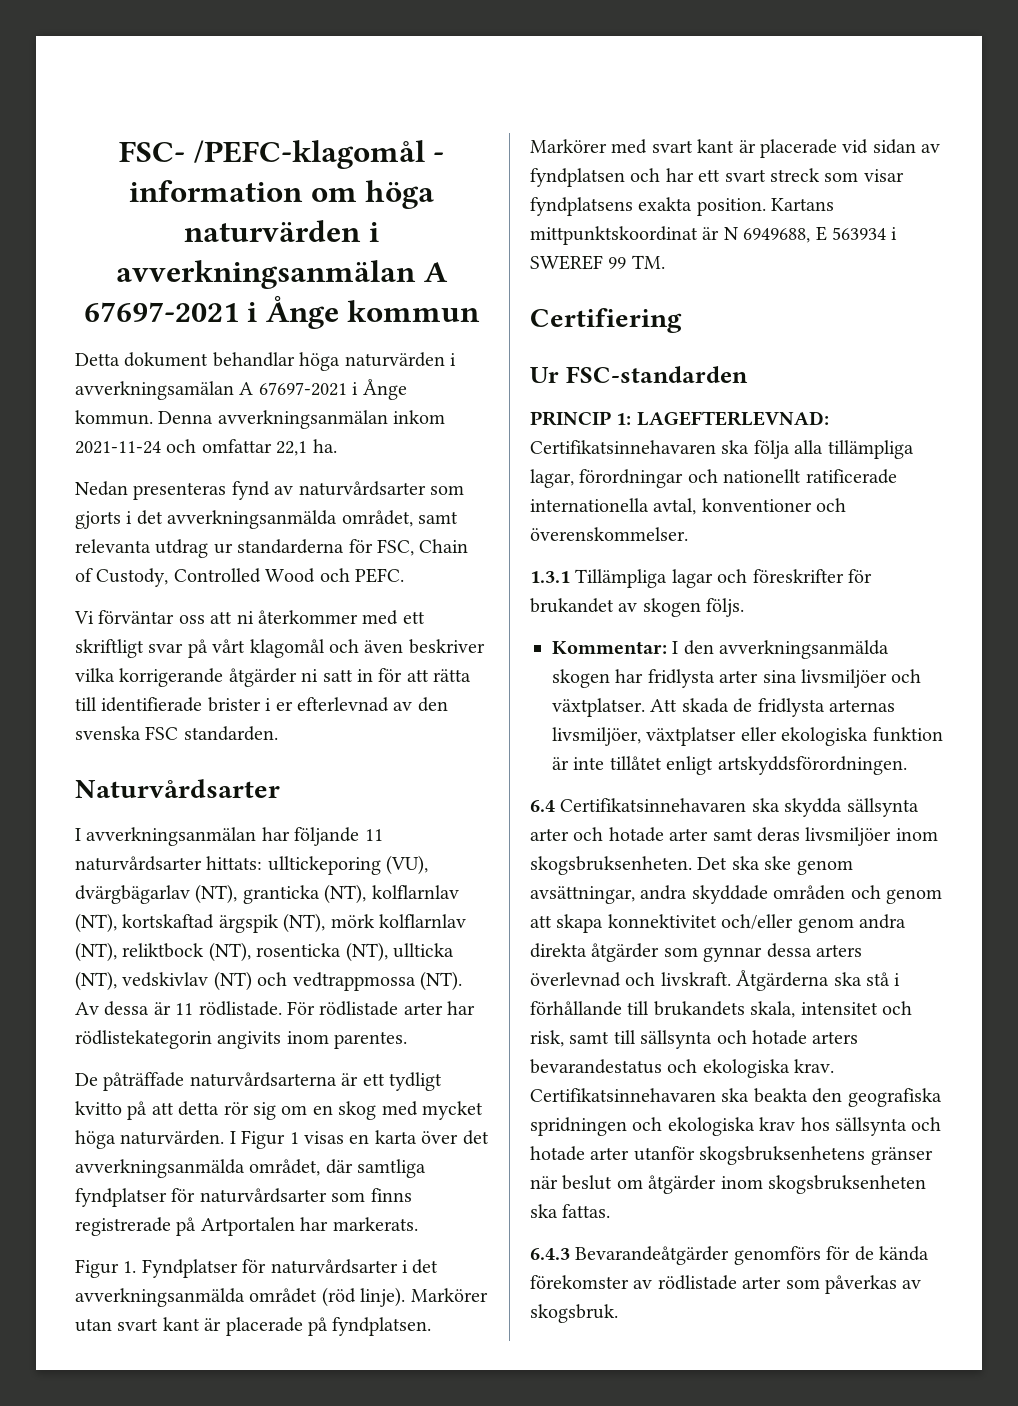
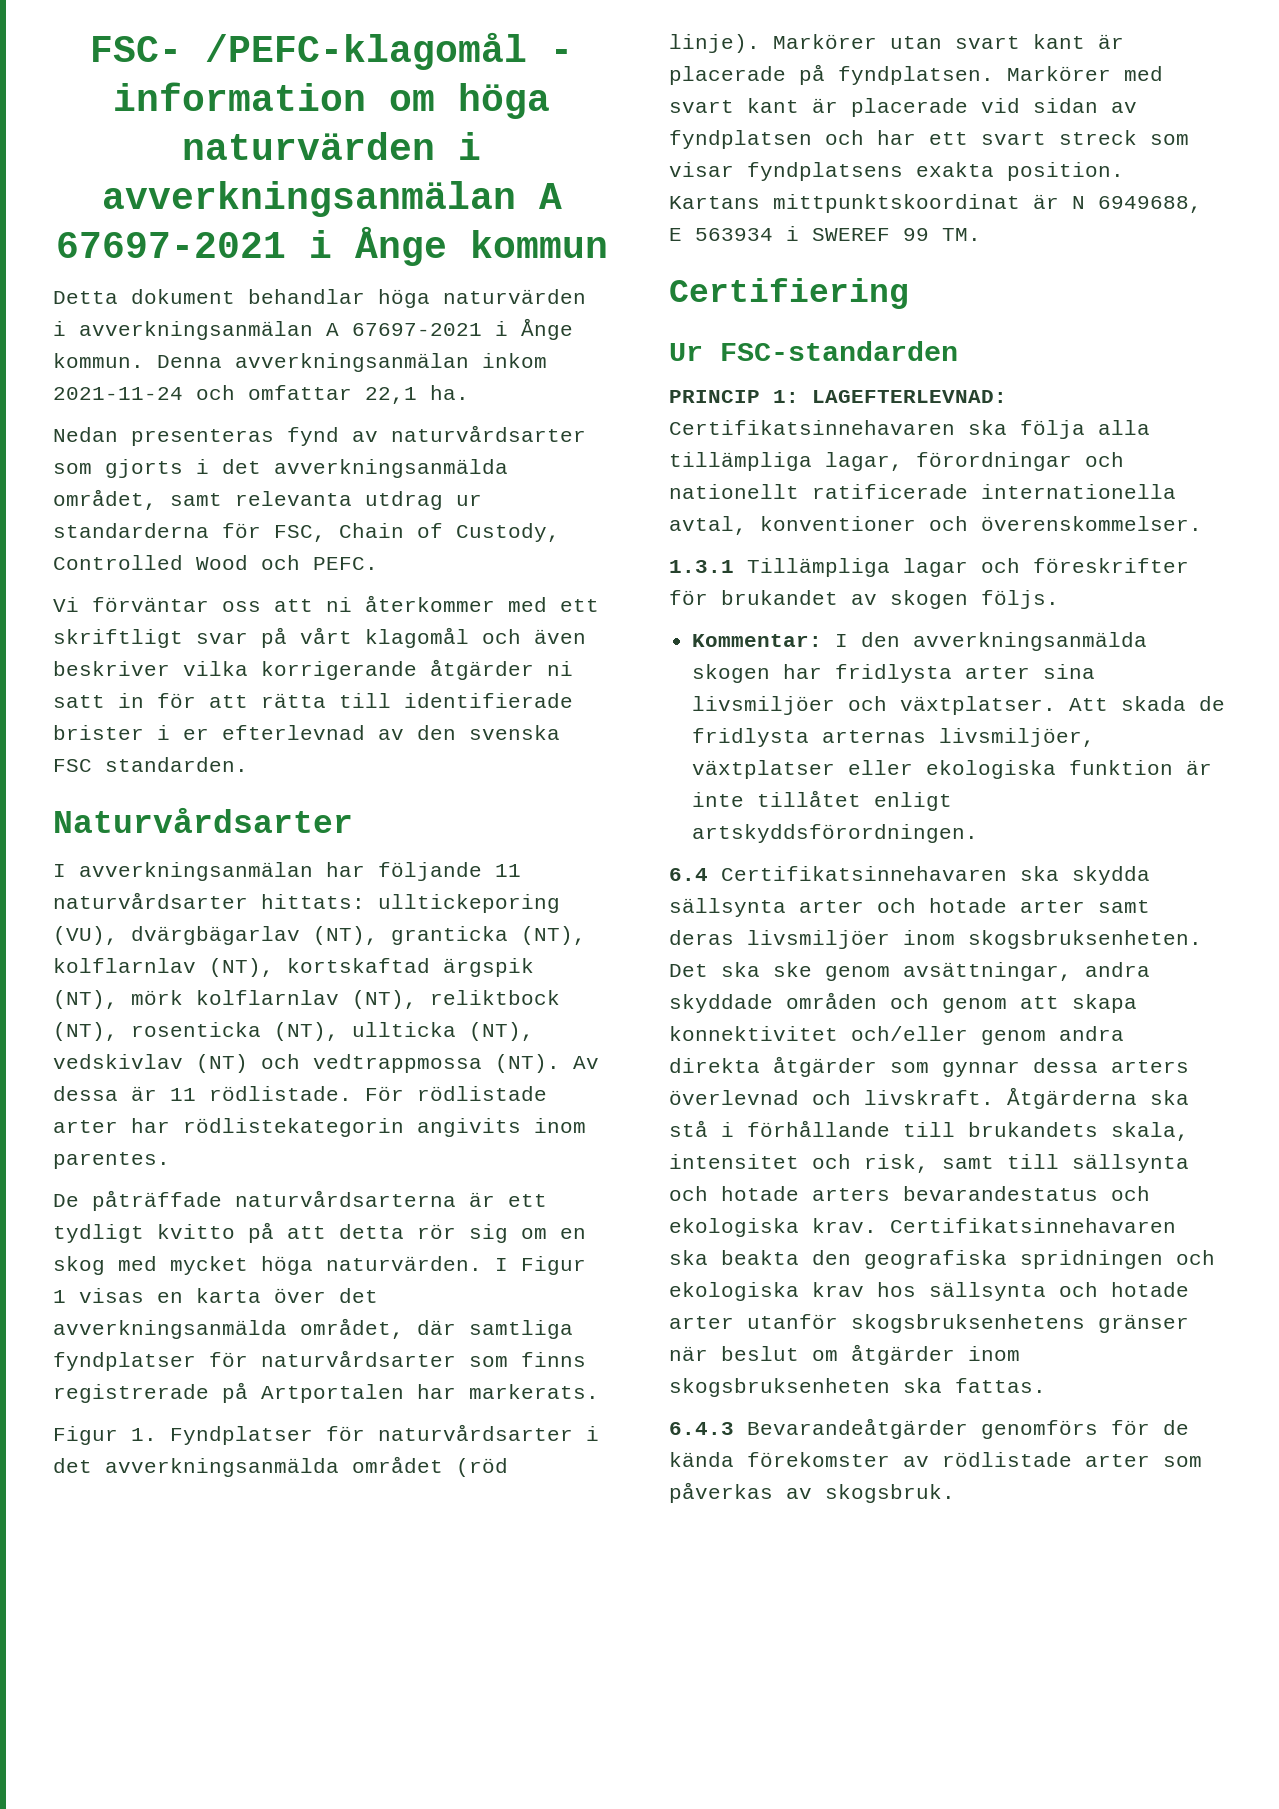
- Detta dokument behandlar höga naturvärden i avverkningsamälan A 67697-2021 i Ånge kommun.
+ Detta dokument behandlar höga naturvärden i avverkningsanmälan A 67697-2021 i Ånge kommun.

